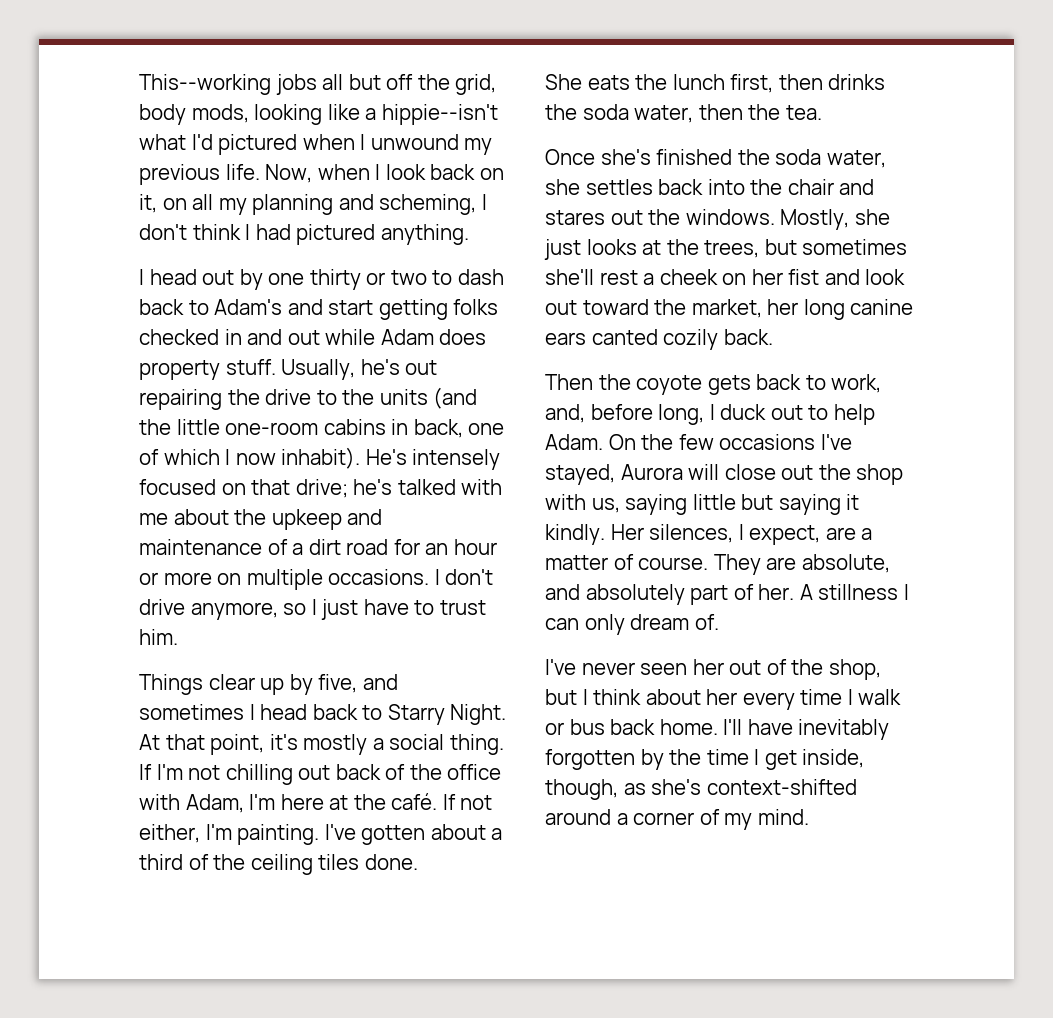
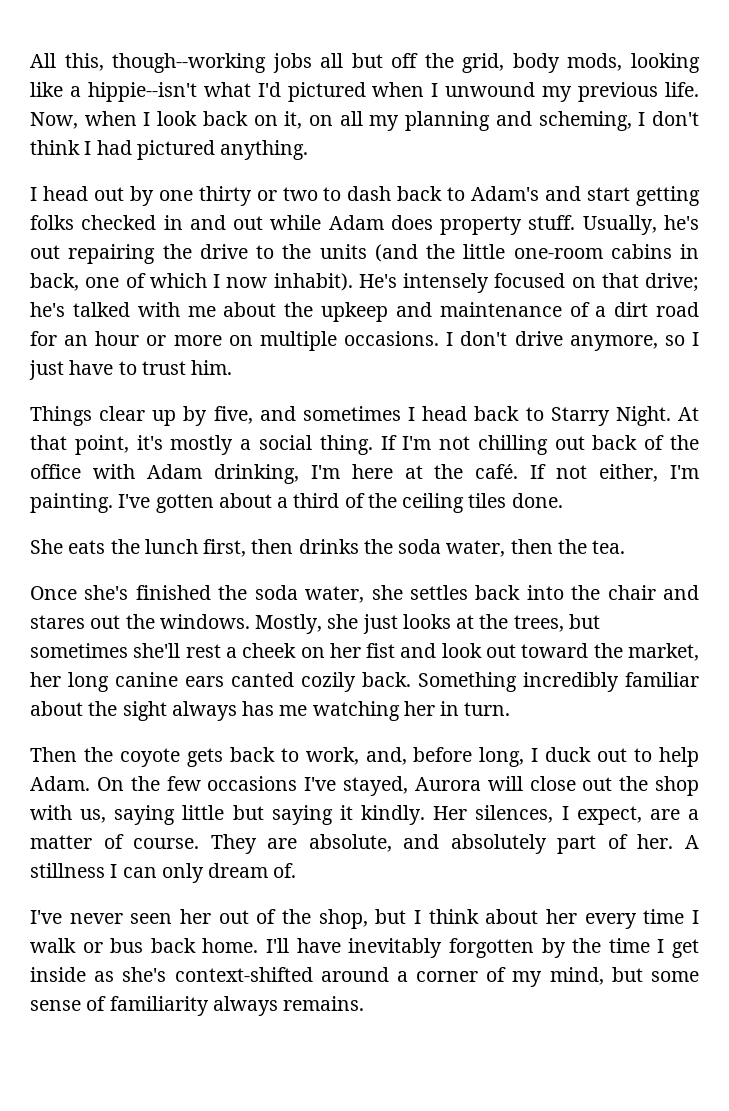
- This--working jobs all but off the grid, body mods, looking like a hippie--isn't what I'd pictured when I unwound my previous life.
+ All this, though--working jobs all but off the grid, body mods, looking like a hippie--isn't what I'd pictured when I unwound my previous life.
- If I'm not chilling out back of the office with Adam, I'm here at the café.
+ If I'm not chilling out back of the office with Adam drinking, I'm here at the café.
+ Something incredibly familiar about the sight always has me watching her in turn.
- I'll have inevitably forgotten by the time I get inside, though, as she's context-shifted around a corner of my mind.
+ I'll have inevitably forgotten by the time I get inside as she's context-shifted around a corner of my mind, but some sense of familiarity always remains.

